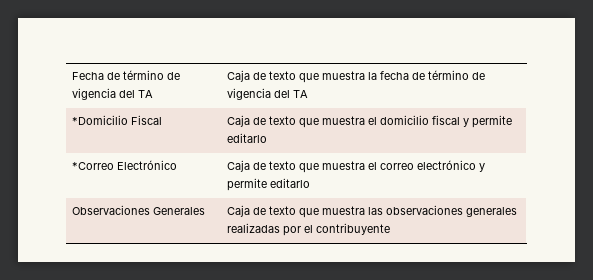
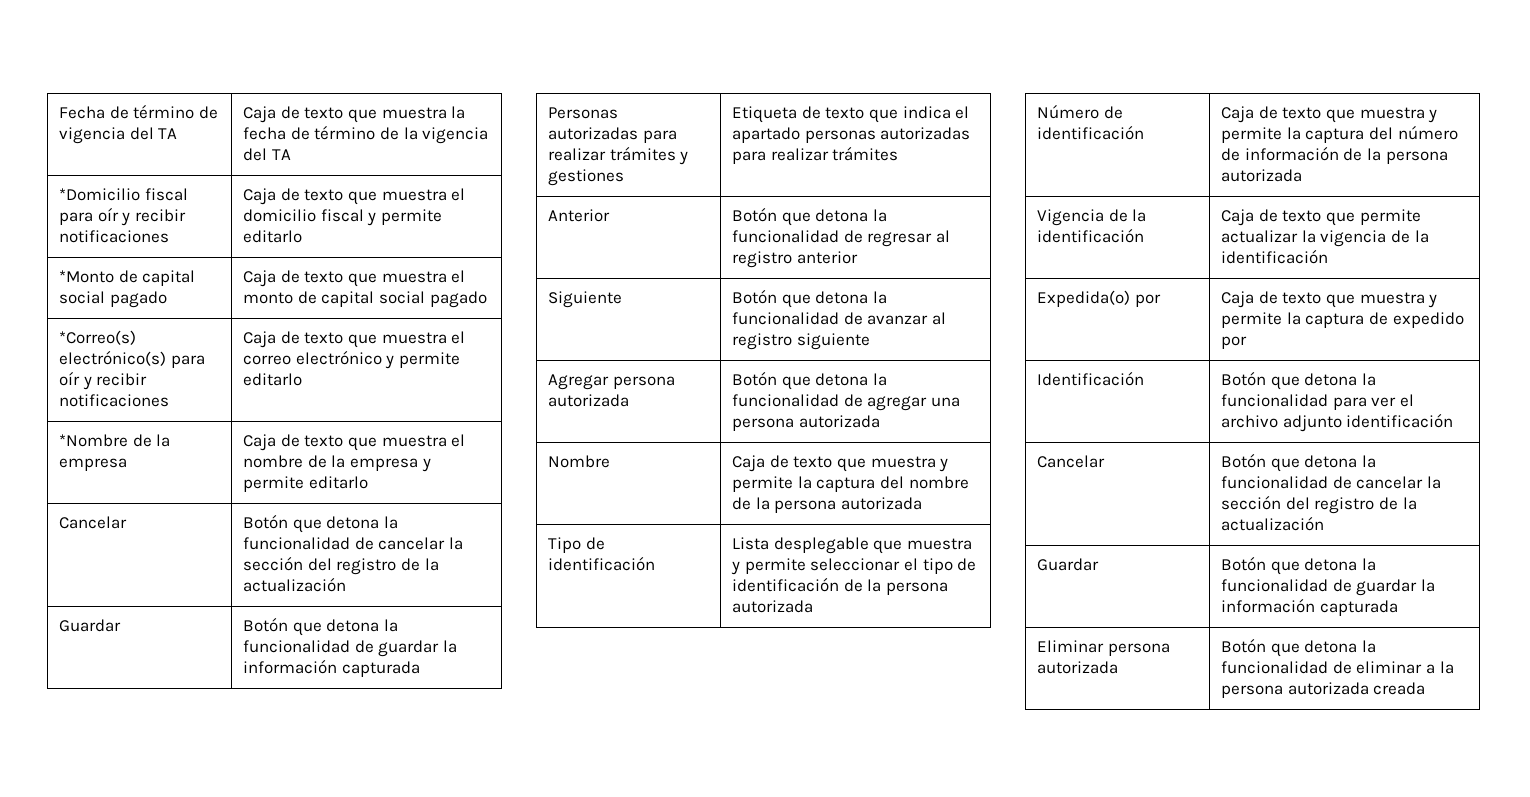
- Fecha de término de vigencia del TA | Caja de texto que muestra la fecha de término de vigencia del TA
+ Fecha de término de vigencia del TA | Caja de texto que muestra la fecha de término de la vigencia del TA
- *Domicilio Fiscal | Caja de texto que muestra el domicilio fiscal y permite editarlo
+ *Domicilio fiscal para oír y recibir notificaciones | Caja de texto que muestra el domicilio fiscal y permite editarlo
- *Correo Electrónico | Caja de texto que muestra el correo electrónico y permite editarlo
+ *Monto de capital social pagado | Caja de texto que muestra el monto de capital social pagado
+ *Correo(s) electrónico(s) para oír y recibir notificaciones | Caja de texto que muestra el correo electrónico y permite editarlo
- Observaciones Generales | Caja de texto que muestra las observaciones generales realizadas por el contribuyente
+ *Nombre de la empresa | Caja de texto que muestra el nombre de la empresa y permite editarlo
+ Cancelar | Botón que detona la funcionalidad de cancelar la sección del registro de la actualización
+ Guardar | Botón que detona la funcionalidad de guardar la información capturada
+ Personas autorizadas para realizar trámites y gestiones | Etiqueta de texto que indica el apartado personas autorizadas para realizar trámites
+ Anterior | Botón que detona la funcionalidad de regresar al registro anterior
+ Siguiente | Botón que detona la funcionalidad de avanzar al registro siguiente
+ Agregar persona autorizada | Botón que detona la funcionalidad de agregar una persona autorizada
+ Nombre | Caja de texto que muestra y permite la captura del nombre de la persona autorizada
+ Tipo de identificación | Lista desplegable que muestra y permite seleccionar el tipo de identificación de la persona autorizada
+ Número de identificación | Caja de texto que muestra y permite la captura del número de información de la persona autorizada
+ Vigencia de la identificación | Caja de texto que permite actualizar la vigencia de la identificación
+ Expedida(o) por | Caja de texto que muestra y permite la captura de expedido por
+ Identificación | Botón que detona la funcionalidad para ver el archivo adjunto identificación
+ Cancelar | Botón que detona la funcionalidad de cancelar la sección del registro de la actualización
+ Guardar | Botón que detona la funcionalidad de guardar la información capturada
+ Eliminar persona autorizada | Botón que detona la funcionalidad de eliminar a la persona autorizada creada

